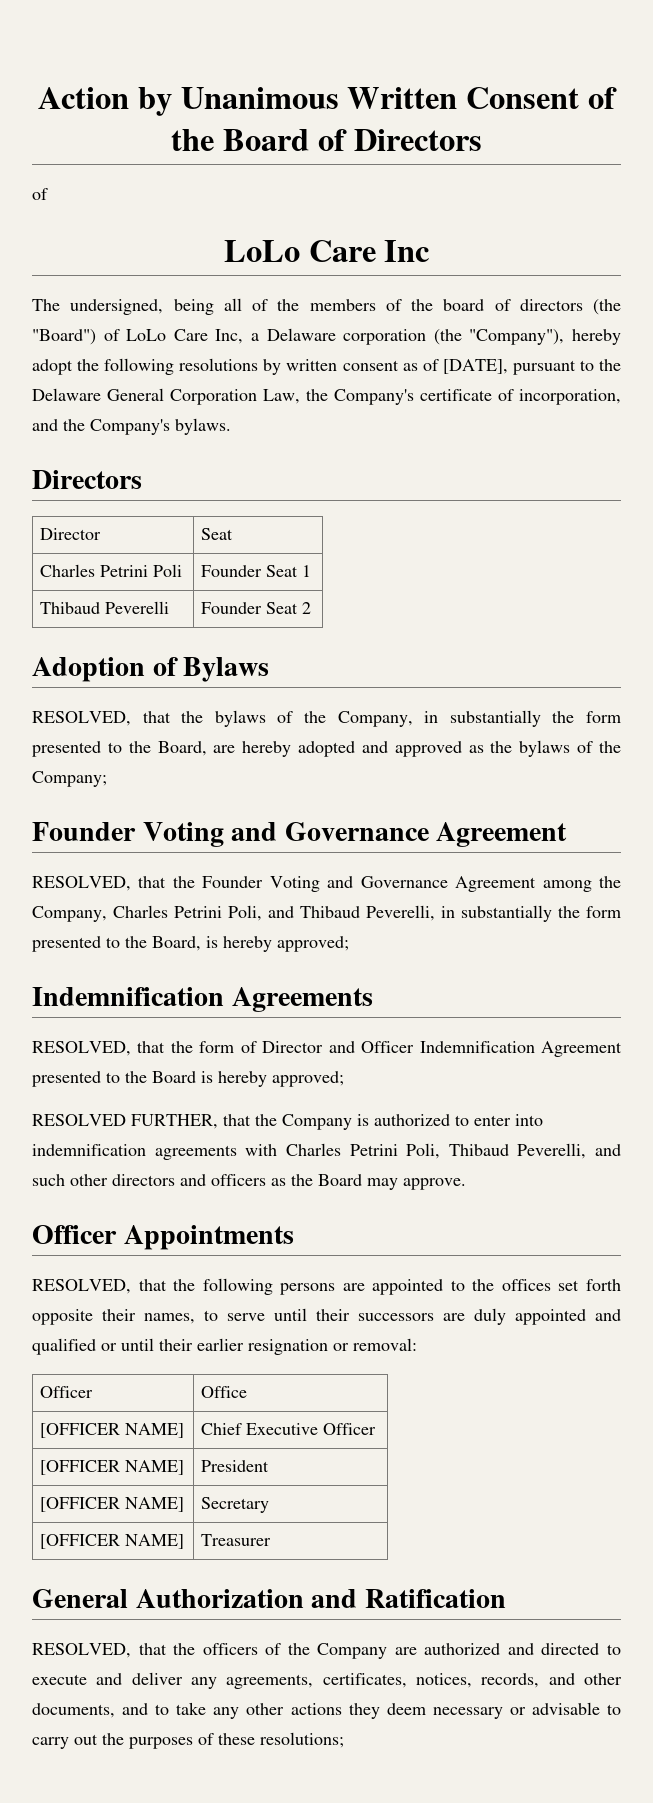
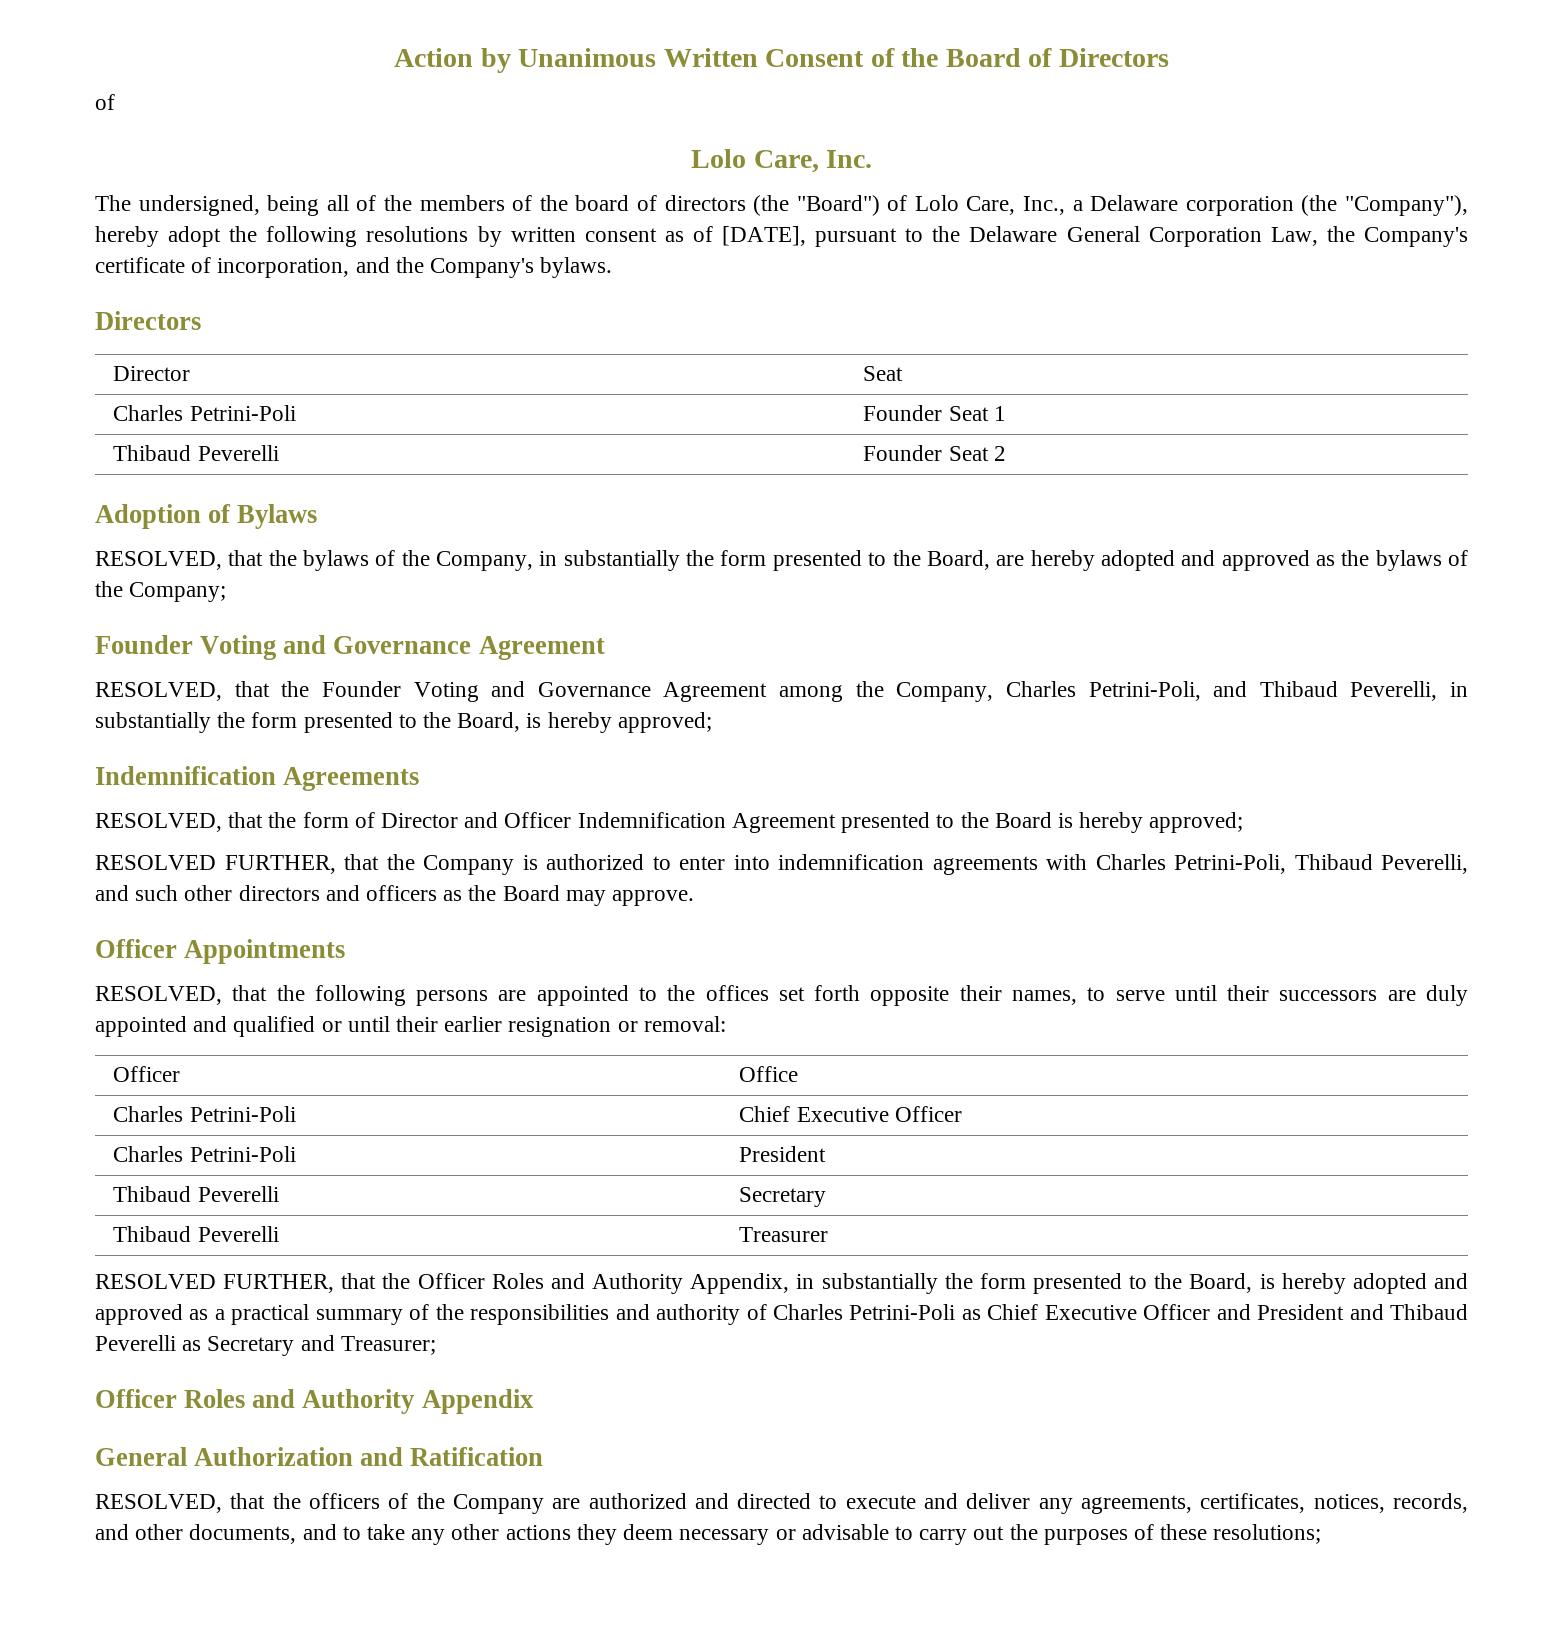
- LoLo Care Inc
+ Lolo Care, Inc.
- The undersigned, being all of the members of the board of directors (the "Board") of LoLo Care Inc, a Delaware corporation (the "Company"), hereby adopt the following resolutions by written consent as of [DATE], pursuant to the Delaware General Corporation Law, the Company's certificate of incorporation, and the Company's bylaws.
+ The undersigned, being all of the members of the board of directors (the "Board") of Lolo Care, Inc., a Delaware corporation (the "Company"), hereby adopt the following resolutions by written consent as of [DATE], pursuant to the Delaware General Corporation Law, the Company's certificate of incorporation, and the Company's bylaws.
- Charles Petrini Poli | Founder Seat 1
+ Charles Petrini-Poli | Founder Seat 1
- RESOLVED, that the Founder Voting and Governance Agreement among the Company, Charles Petrini Poli, and Thibaud Peverelli, in substantially the form presented to the Board, is hereby approved;
+ RESOLVED, that the Founder Voting and Governance Agreement among the Company, Charles Petrini-Poli, and Thibaud Peverelli, in substantially the form presented to the Board, is hereby approved;
- RESOLVED FURTHER, that the Company is authorized to enter into indemnification agreements with Charles Petrini Poli, Thibaud Peverelli, and such other directors and officers as the Board may approve.
+ RESOLVED FURTHER, that the Company is authorized to enter into indemnification agreements with Charles Petrini-Poli, Thibaud Peverelli, and such other directors and officers as the Board may approve.
- [OFFICER NAME] | Chief Executive Officer
+ Charles Petrini-Poli | Chief Executive Officer
- [OFFICER NAME] | President
+ Charles Petrini-Poli | President
- [OFFICER NAME] | Secretary
+ Thibaud Peverelli | Secretary
- [OFFICER NAME] | Treasurer
+ Thibaud Peverelli | Treasurer
+ RESOLVED FURTHER, that the Officer Roles and Authority Appendix, in substantially the form presented to the Board, is hereby adopted and approved as a practical summary of the responsibilities and authority of Charles Petrini-Poli as Chief Executive Officer and President and Thibaud Peverelli as Secretary and Treasurer;
+ Officer Roles and Authority Appendix

